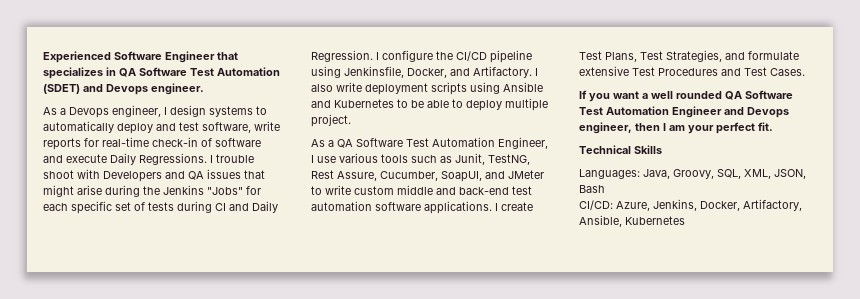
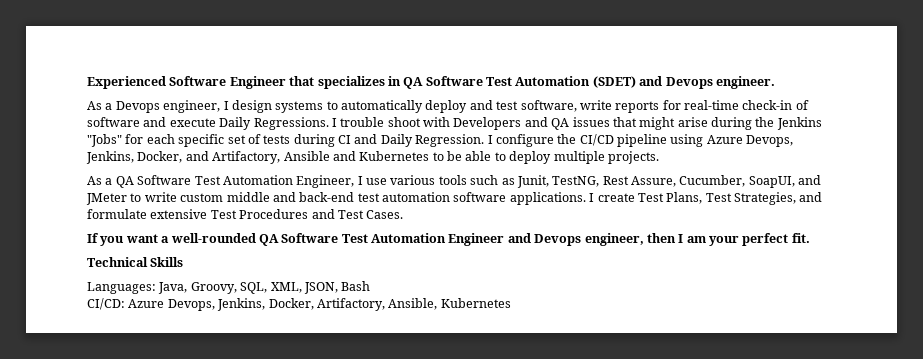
- I configure the CI/CD pipeline using Jenkinsfile, Docker, and Artifactory. I also write deployment scripts using Ansible and Kubernetes to be able to deploy multiple project.
+ I configure the CI/CD pipeline using Azure Devops, Jenkins, Docker, and Artifactory, Ansible and Kubernetes to be able to deploy multiple projects.
- If you want a well rounded QA Software Test Automation Engineer and Devops engineer, then I am your perfect fit.
+ If you want a well-rounded QA Software Test Automation Engineer and Devops engineer, then I am your perfect fit.
- CI/CD: Azure, Jenkins, Docker, Artifactory, Ansible, Kubernetes
+ CI/CD: Azure Devops, Jenkins, Docker, Artifactory, Ansible, Kubernetes

